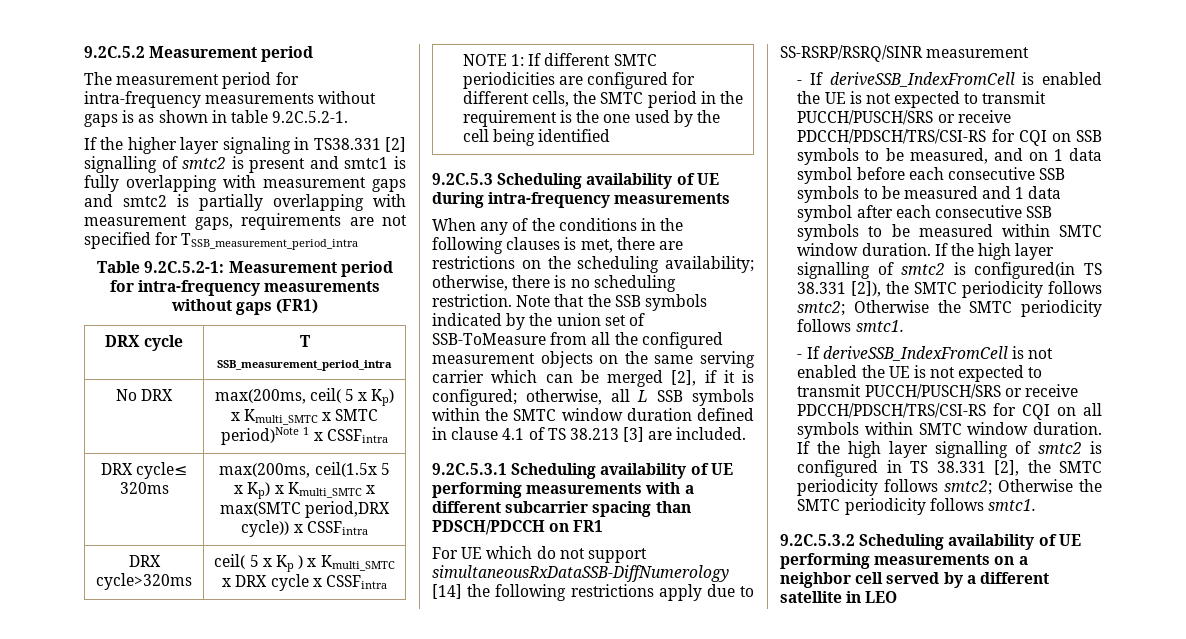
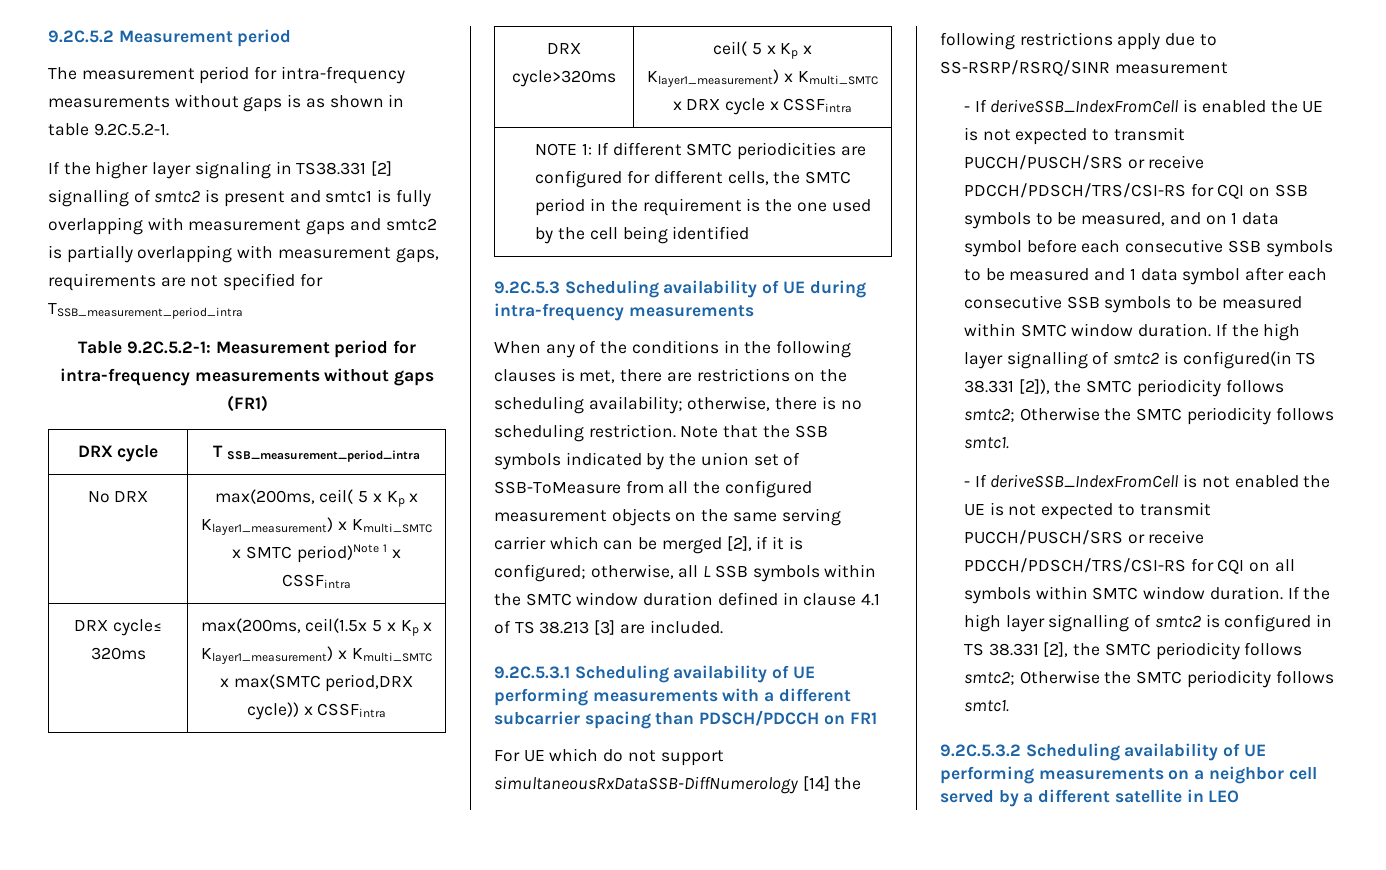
- No DRX | max(200ms, ceil( 5 x Kp) x Kmulti_SMTC x SMTC period)Note 1 x CSSFintra
+ No DRX | max(200ms, ceil( 5 x Kp x Klayer1_measurement) x Kmulti_SMTC x SMTC period)Note 1 x CSSFintra
- DRX cycle≤ 320ms | max(200ms, ceil(1.5x 5 x Kp) x Kmulti_SMTC x max(SMTC period,DRX cycle)) x CSSFintra
+ DRX cycle≤ 320ms | max(200ms, ceil(1.5x 5 x Kp x Klayer1_measurement) x Kmulti_SMTC x max(SMTC period,DRX cycle)) x CSSFintra
- DRX cycle>320ms | ceil( 5 x Kp ) x Kmulti_SMTC x DRX cycle x CSSFintra
+ DRX cycle>320ms | ceil( 5 x Kp x Klayer1_measurement) x Kmulti_SMTC x DRX cycle x CSSFintra

